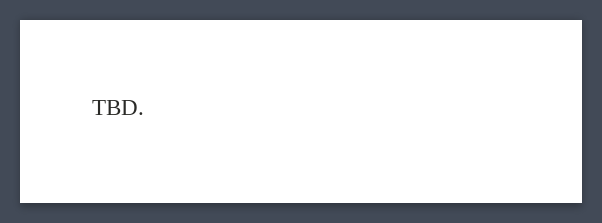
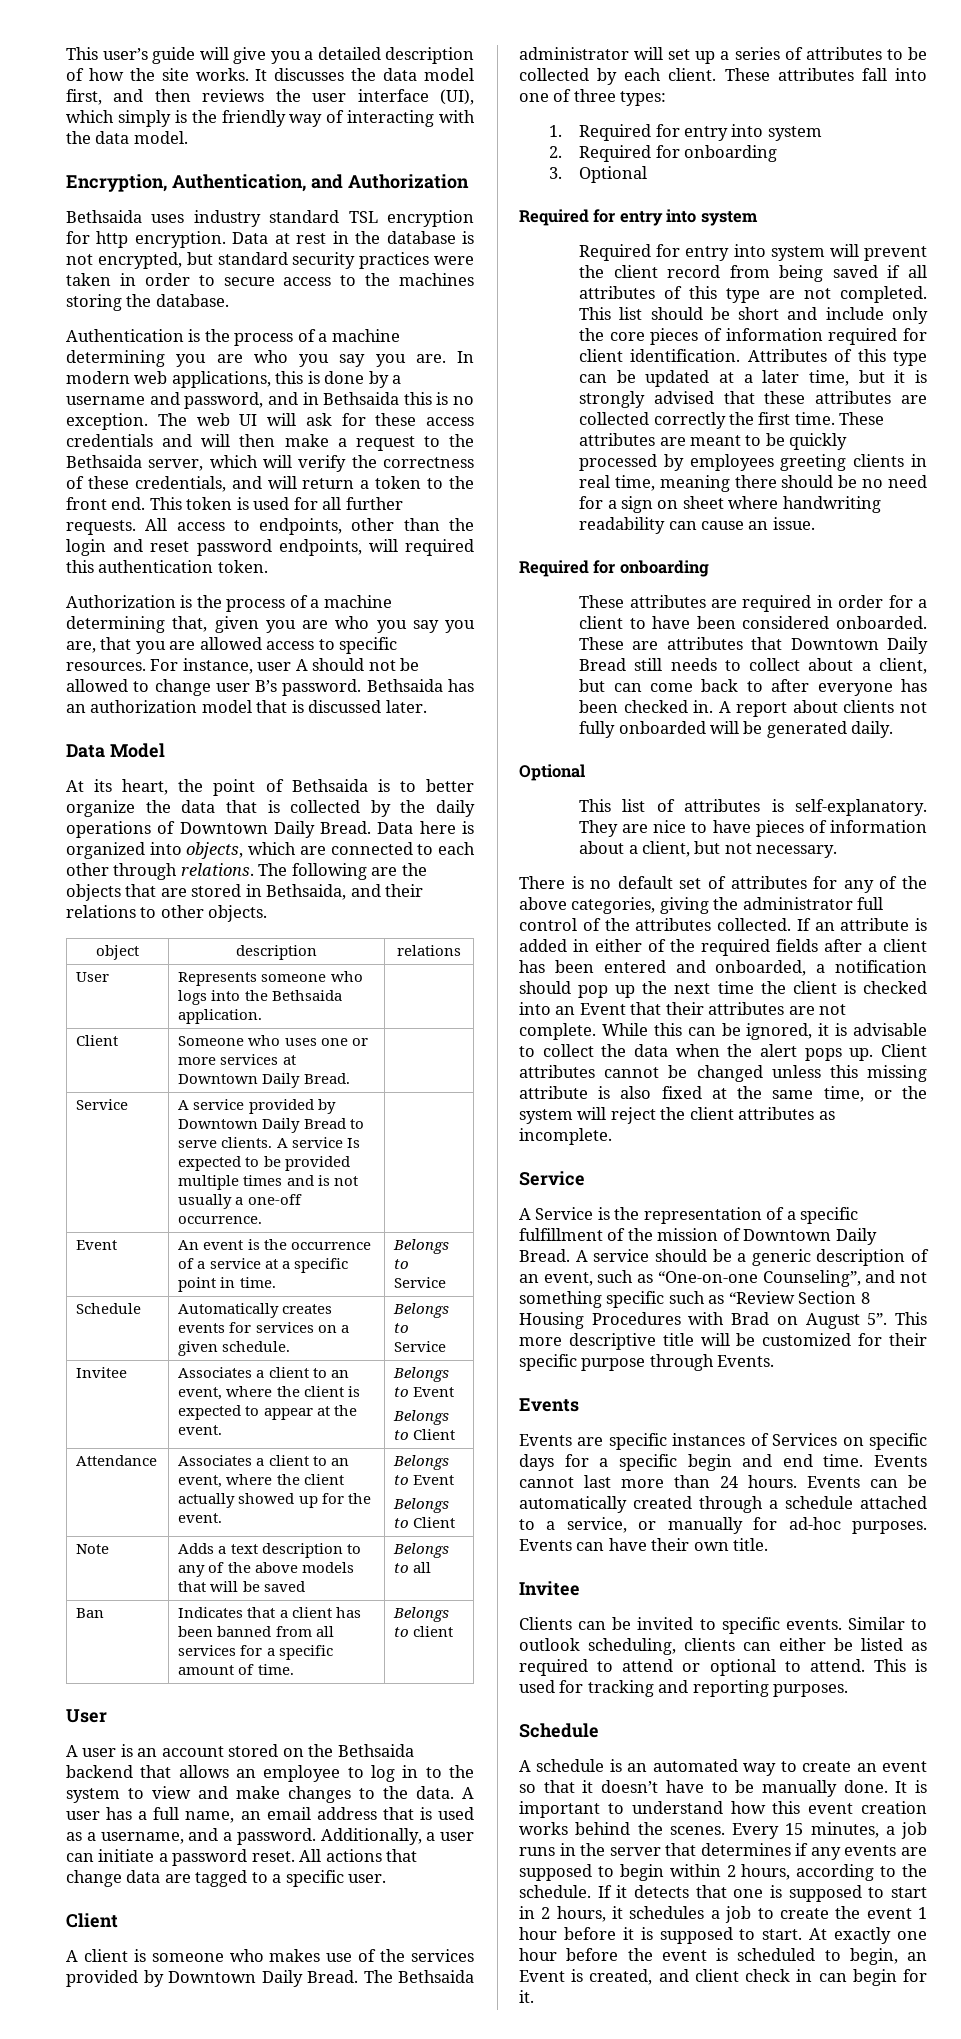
- TBD.
+ This user’s guide will give you a detailed description of how the site works. It discusses the data model first, and then reviews the user interface (UI), which simply is the friendly way of interacting with the data model.
+ Encryption, Authentication, and Authorization
+ Bethsaida uses industry standard TSL encryption for http encryption. Data at rest in the database is not encrypted, but standard security practices were taken in order to secure access to the machines storing the database.
+ Authentication is the process of a machine determining you are who you say you are. In modern web applications, this is done by a username and password, and in Bethsaida this is no exception. The web UI will ask for these access credentials and will then make a request to the Bethsaida server, which will verify the correctness of these credentials, and will return a token to the front end. This token is used for all further requests. All access to endpoints, other than the login and reset password endpoints, will required this authentication token.
+ Authorization is the process of a machine determining that, given you are who you say you are, that you are allowed access to specific resources. For instance, user A should not be allowed to change user B’s password. Bethsaida has an authorization model that is discussed later.
+ Data Model
+ At its heart, the point of Bethsaida is to better organize the data that is collected by the daily operations of Downtown Daily Bread. Data here is organized into objects, which are connected to each other through relations. The following are the objects that are stored in Bethsaida, and their relations to other objects.
+ object | description | relations
+ User | Represents someone who logs into the Bethsaida application. |
+ Client | Someone who uses one or more services at Downtown Daily Bread. |
+ Service | A service provided by Downtown Daily Bread to serve clients. A service Is expected to be provided multiple times and is not usually a one-off occurrence. |
+ Event | An event is the occurrence of a service at a specific point in time. | Belongs to Service
+ Schedule | Automatically creates events for services on a given schedule. | Belongs to Service
+ Invitee | Associates a client to an event, where the client is expected to appear at the event. | Belongs to Event
+ Belongs to Client
+ Attendance | Associates a client to an event, where the client actually showed up for the event. | Belongs to Event
+ Belongs to Client
+ Note | Adds a text description to any of the above models that will be saved | Belongs to all
+ Ban | Indicates that a client has been banned from all services for a specific amount of time. | Belongs to client
+ User
+ A user is an account stored on the Bethsaida backend that allows an employee to log in to the system to view and make changes to the data. A user has a full name, an email address that is used as a username, and a password. Additionally, a user can initiate a password reset. All actions that change data are tagged to a specific user.
+ Client
+ A client is someone who makes use of the services provided by Downtown Daily Bread. The Bethsaida administrator will set up a series of attributes to be collected by each client. These attributes fall into one of three types:
+ 1. Required for entry into system
+ 2. Required for onboarding
+ 3. Optional
+ Required for entry into system
+ Required for entry into system will prevent the client record from being saved if all attributes of this type are not completed. This list should be short and include only the core pieces of information required for client identification. Attributes of this type can be updated at a later time, but it is strongly advised that these attributes are collected correctly the first time. These attributes are meant to be quickly processed by employees greeting clients in real time, meaning there should be no need for a sign on sheet where handwriting readability can cause an issue.
+ Required for onboarding
+ These attributes are required in order for a client to have been considered onboarded. These are attributes that Downtown Daily Bread still needs to collect about a client, but can come back to after everyone has been checked in. A report about clients not fully onboarded will be generated daily.
+ Optional
+ This list of attributes is self-explanatory. They are nice to have pieces of information about a client, but not necessary.
+ There is no default set of attributes for any of the above categories, giving the administrator full control of the attributes collected. If an attribute is added in either of the required fields after a client has been entered and onboarded, a notification should pop up the next time the client is checked into an Event that their attributes are not complete. While this can be ignored, it is advisable to collect the data when the alert pops up. Client attributes cannot be changed unless this missing attribute is also fixed at the same time, or the system will reject the client attributes as incomplete.
+ Service
+ A Service is the representation of a specific fulfillment of the mission of Downtown Daily Bread. A service should be a generic description of an event, such as “One-on-one Counseling”, and not something specific such as “Review Section 8 Housing Procedures with Brad on August 5”. This more descriptive title will be customized for their specific purpose through Events.
+ Events
+ Events are specific instances of Services on specific days for a specific begin and end time. Events cannot last more than 24 hours. Events can be automatically created through a schedule attached to a service, or manually for ad-hoc purposes. Events can have their own title.
+ Invitee
+ Clients can be invited to specific events. Similar to outlook scheduling, clients can either be listed as required to attend or optional to attend. This is used for tracking and reporting purposes.
+ Schedule
+ A schedule is an automated way to create an event so that it doesn’t have to be manually done. It is important to understand how this event creation works behind the scenes. Every 15 minutes, a job runs in the server that determines if any events are supposed to begin within 2 hours, according to the schedule. If it detects that one is supposed to start in 2 hours, it schedules a job to create the event 1 hour before it is supposed to start. At exactly one hour before the event is scheduled to begin, an Event is created, and client check in can begin for it.

